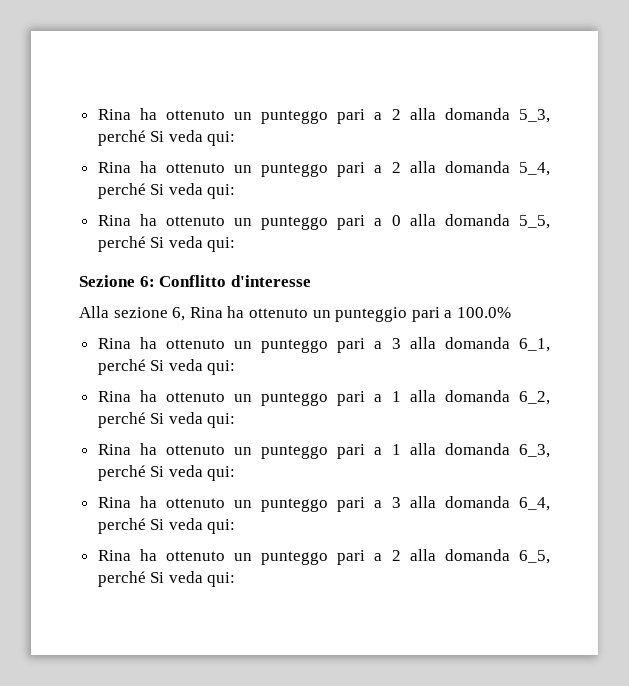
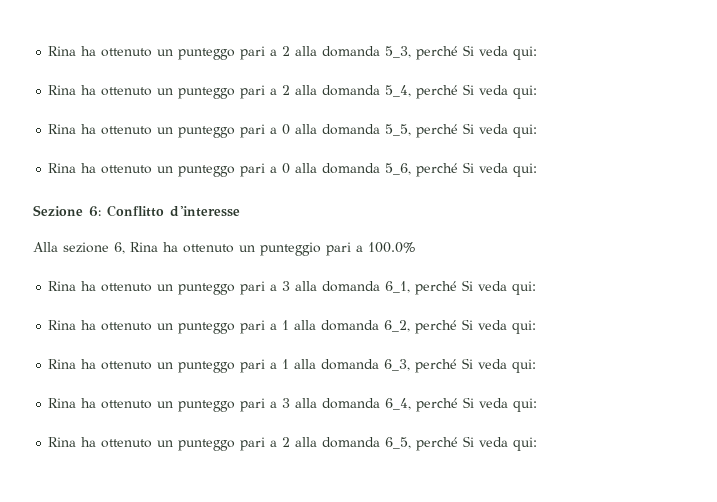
+ Rina ha ottenuto un punteggo pari a 0 alla domanda 5_6, perché Si veda qui:

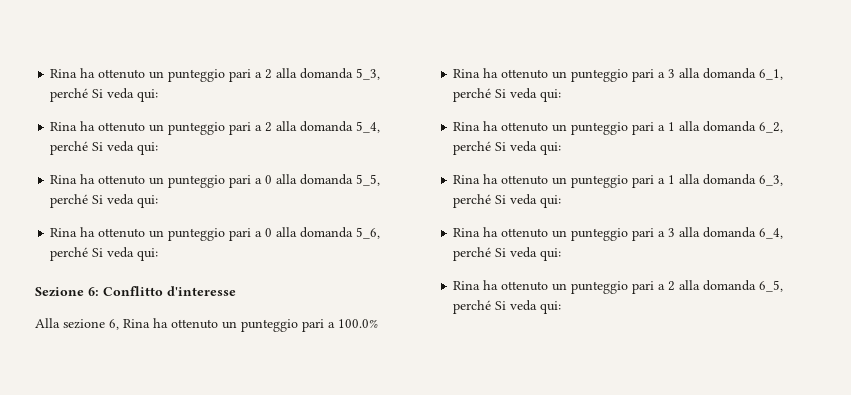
- Rina ha ottenuto un punteggo pari a 2 alla domanda 5_3, perché Si veda qui:
+ Rina ha ottenuto un punteggio pari a 2 alla domanda 5_3, perché Si veda qui:
- Rina ha ottenuto un punteggo pari a 2 alla domanda 5_4, perché Si veda qui:
+ Rina ha ottenuto un punteggio pari a 2 alla domanda 5_4, perché Si veda qui:
- Rina ha ottenuto un punteggo pari a 0 alla domanda 5_5, perché Si veda qui:
+ Rina ha ottenuto un punteggio pari a 0 alla domanda 5_5, perché Si veda qui:
- Rina ha ottenuto un punteggo pari a 0 alla domanda 5_6, perché Si veda qui:
+ Rina ha ottenuto un punteggio pari a 0 alla domanda 5_6, perché Si veda qui:
- Rina ha ottenuto un punteggo pari a 3 alla domanda 6_1, perché Si veda qui:
+ Rina ha ottenuto un punteggio pari a 3 alla domanda 6_1, perché Si veda qui:
- Rina ha ottenuto un punteggo pari a 1 alla domanda 6_2, perché Si veda qui:
+ Rina ha ottenuto un punteggio pari a 1 alla domanda 6_2, perché Si veda qui:
- Rina ha ottenuto un punteggo pari a 1 alla domanda 6_3, perché Si veda qui:
+ Rina ha ottenuto un punteggio pari a 1 alla domanda 6_3, perché Si veda qui:
- Rina ha ottenuto un punteggo pari a 3 alla domanda 6_4, perché Si veda qui:
+ Rina ha ottenuto un punteggio pari a 3 alla domanda 6_4, perché Si veda qui:
- Rina ha ottenuto un punteggo pari a 2 alla domanda 6_5, perché Si veda qui:
+ Rina ha ottenuto un punteggio pari a 2 alla domanda 6_5, perché Si veda qui:

